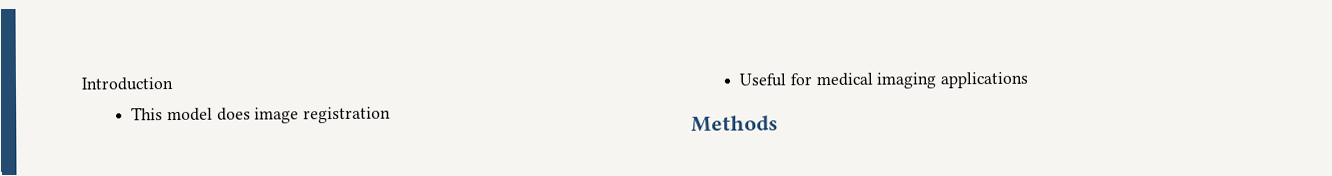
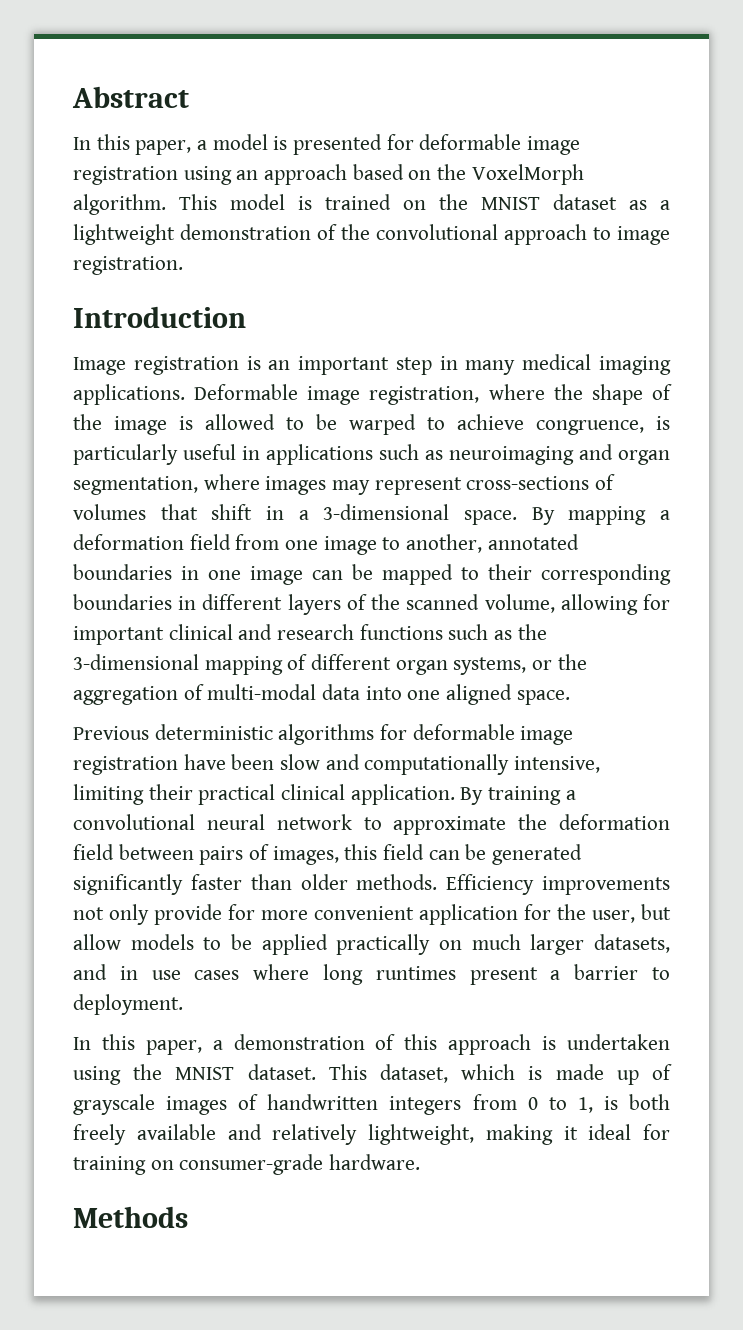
+ Abstract
+ In this paper, a model is presented for deformable image registration using an approach based on the VoxelMorph algorithm. This model is trained on the MNIST dataset as a lightweight demonstration of the convolutional approach to image registration.
  Introduction
- This model does image registration
- Useful for medical imaging applications
+ Image registration is an important step in many medical imaging applications. Deformable image registration, where the shape of the image is allowed to be warped to achieve congruence, is particularly useful in applications such as neuroimaging and organ segmentation, where images may represent cross-sections of volumes that shift in a 3-dimensional space. By mapping a deformation field from one image to another, annotated boundaries in one image can be mapped to their corresponding boundaries in different layers of the scanned volume, allowing for important clinical and research functions such as the 3-dimensional mapping of different organ systems, or the aggregation of multi-modal data into one aligned space.
+ Previous deterministic algorithms for deformable image registration have been slow and computationally intensive, limiting their practical clinical application. By training a convolutional neural network to approximate the deformation field between pairs of images, this field can be generated significantly faster than older methods. Efficiency improvements not only provide for more convenient application for the user, but allow models to be applied practically on much larger datasets, and in use cases where long runtimes present a barrier to deployment.
+ In this paper, a demonstration of this approach is undertaken using the MNIST dataset. This dataset, which is made up of grayscale images of handwritten integers from 0 to 1, is both freely available and relatively lightweight, making it ideal for training on consumer-grade hardware.

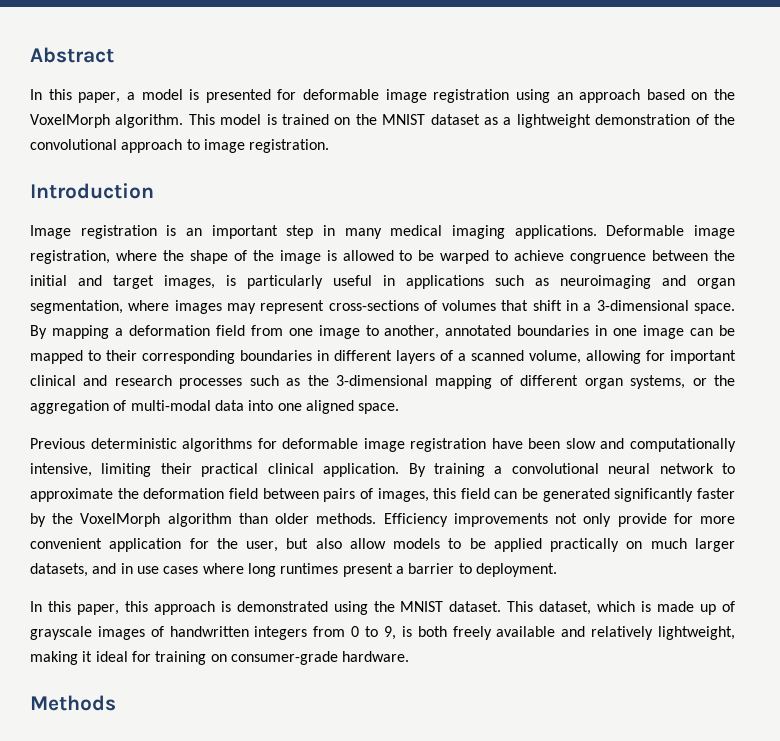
- Deformable image registration, where the shape of the image is allowed to be warped to achieve congruence, is particularly useful in applications such as neuroimaging and organ segmentation, where images may represent cross-sections of volumes that shift in a 3-dimensional space.
+ Deformable image registration, where the shape of the image is allowed to be warped to achieve congruence between the initial and target images, is particularly useful in applications such as neuroimaging and organ segmentation, where images may represent cross-sections of volumes that shift in a 3-dimensional space.
- By mapping a deformation field from one image to another, annotated boundaries in one image can be mapped to their corresponding boundaries in different layers of the scanned volume, allowing for important clinical and research functions such as the 3-dimensional mapping of different organ systems, or the aggregation of multi-modal data into one aligned space.
+ By mapping a deformation field from one image to another, annotated boundaries in one image can be mapped to their corresponding boundaries in different layers of a scanned volume, allowing for important clinical and research processes such as the 3-dimensional mapping of different organ systems, or the aggregation of multi-modal data into one aligned space.
- By training a convolutional neural network to approximate the deformation field between pairs of images, this field can be generated significantly faster than older methods.
+ By training a convolutional neural network to approximate the deformation field between pairs of images, this field can be generated significantly faster by the VoxelMorph algorithm than older methods.
- Efficiency improvements not only provide for more convenient application for the user, but allow models to be applied practically on much larger datasets, and in use cases where long runtimes present a barrier to deployment.
+ Efficiency improvements not only provide for more convenient application for the user, but also allow models to be applied practically on much larger datasets, and in use cases where long runtimes present a barrier to deployment.
- In this paper, a demonstration of this approach is undertaken using the MNIST dataset.
+ In this paper, this approach is demonstrated using the MNIST dataset.
- This dataset, which is made up of grayscale images of handwritten integers from 0 to 1, is both freely available and relatively lightweight, making it ideal for training on consumer-grade hardware.
+ This dataset, which is made up of grayscale images of handwritten integers from 0 to 9, is both freely available and relatively lightweight, making it ideal for training on consumer-grade hardware.

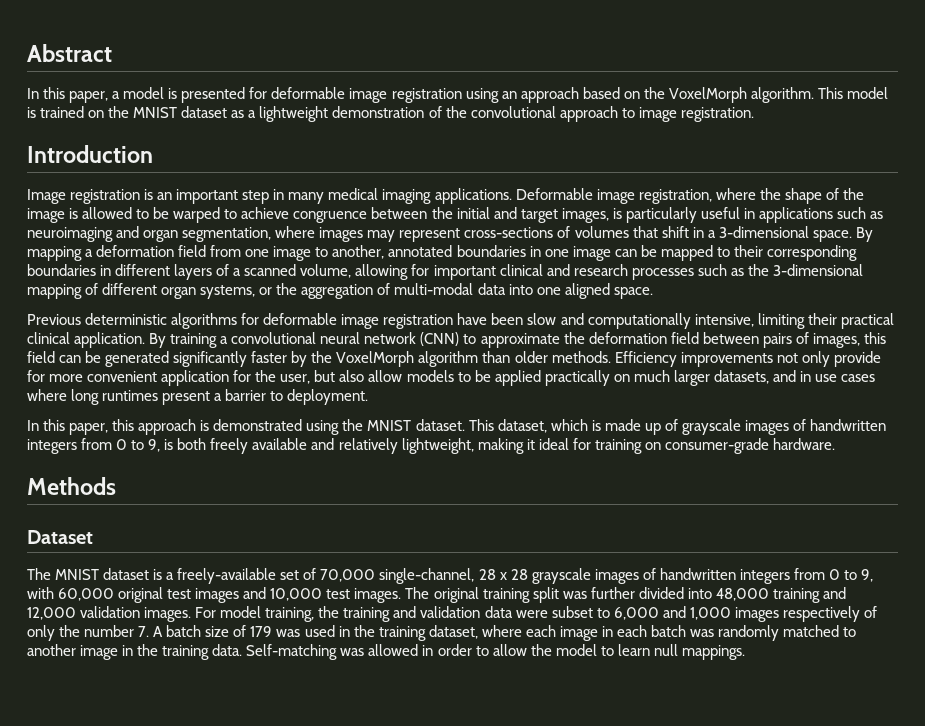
- By training a convolutional neural network to approximate the deformation field between pairs of images, this field can be generated significantly faster by the VoxelMorph algorithm than older methods.
+ By training a convolutional neural network (CNN) to approximate the deformation field between pairs of images, this field can be generated significantly faster by the VoxelMorph algorithm than older methods.
+ Dataset
+ The MNIST dataset is a freely-available set of 70,000 single-channel, 28 x 28 grayscale images of handwritten integers from 0 to 9, with 60,000 original test images and 10,000 test images. The original training split was further divided into 48,000 training and 12,000 validation images. For model training, the training and validation data were subset to 6,000 and 1,000 images respectively of only the number 7. A batch size of 179 was used in the training dataset, where each image in each batch was randomly matched to another image in the training data. Self-matching was allowed in order to allow the model to learn null mappings.

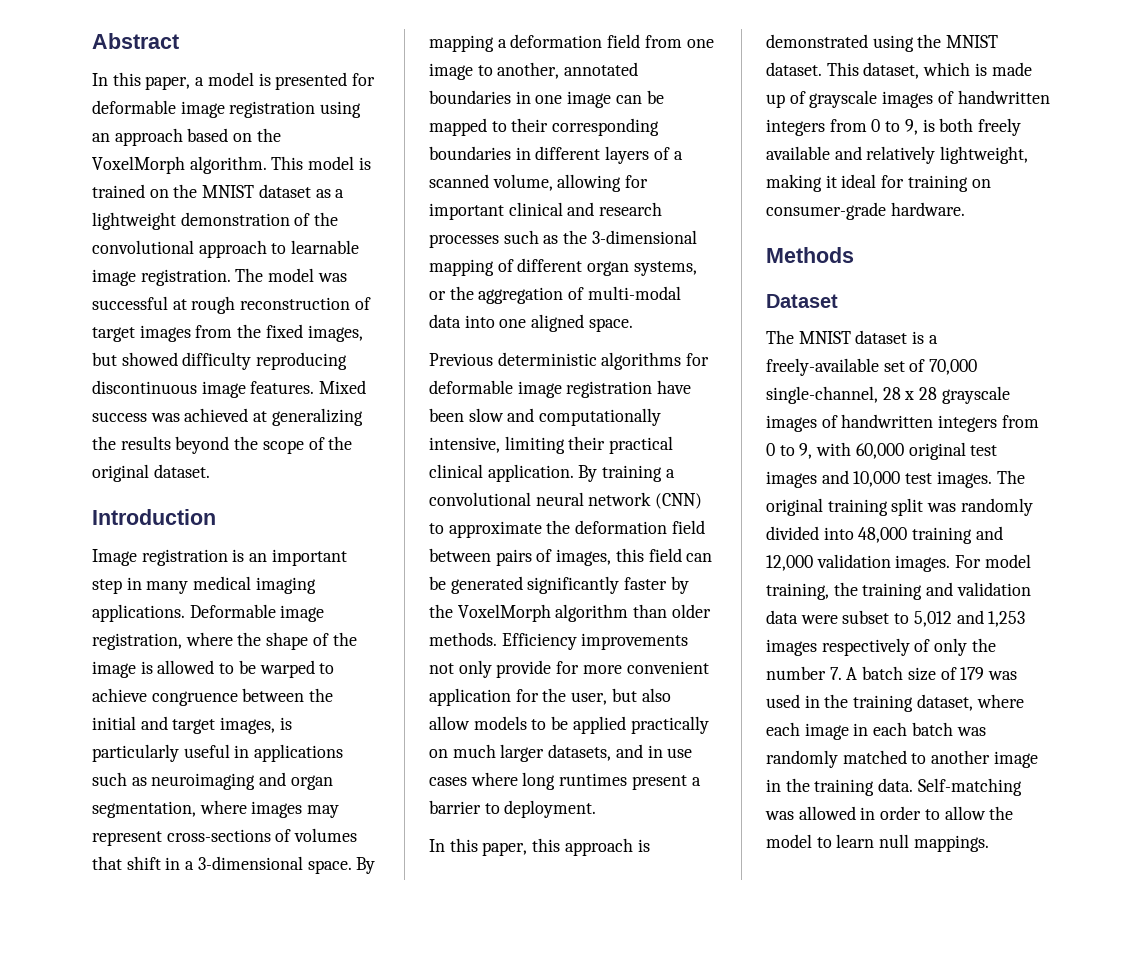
- This model is trained on the MNIST dataset as a lightweight demonstration of the convolutional approach to image registration.
+ This model is trained on the MNIST dataset as a lightweight demonstration of the convolutional approach to learnable image registration. The model was successful at rough reconstruction of target images from the fixed images, but showed difficulty reproducing discontinuous image features. Mixed success was achieved at generalizing the results beyond the scope of the original dataset.
- The original training split was further divided into 48,000 training and 12,000 validation images.
+ The original training split was randomly divided into 48,000 training and 12,000 validation images.
- For model training, the training and validation data were subset to 6,000 and 1,000 images respectively of only the number 7. A batch size of 179 was used in the training dataset, where each image in each batch was randomly matched to another image in the training data.
+ For model training, the training and validation data were subset to 5,012 and 1,253 images respectively of only the number 7. A batch size of 179 was used in the training dataset, where each image in each batch was randomly matched to another image in the training data.

